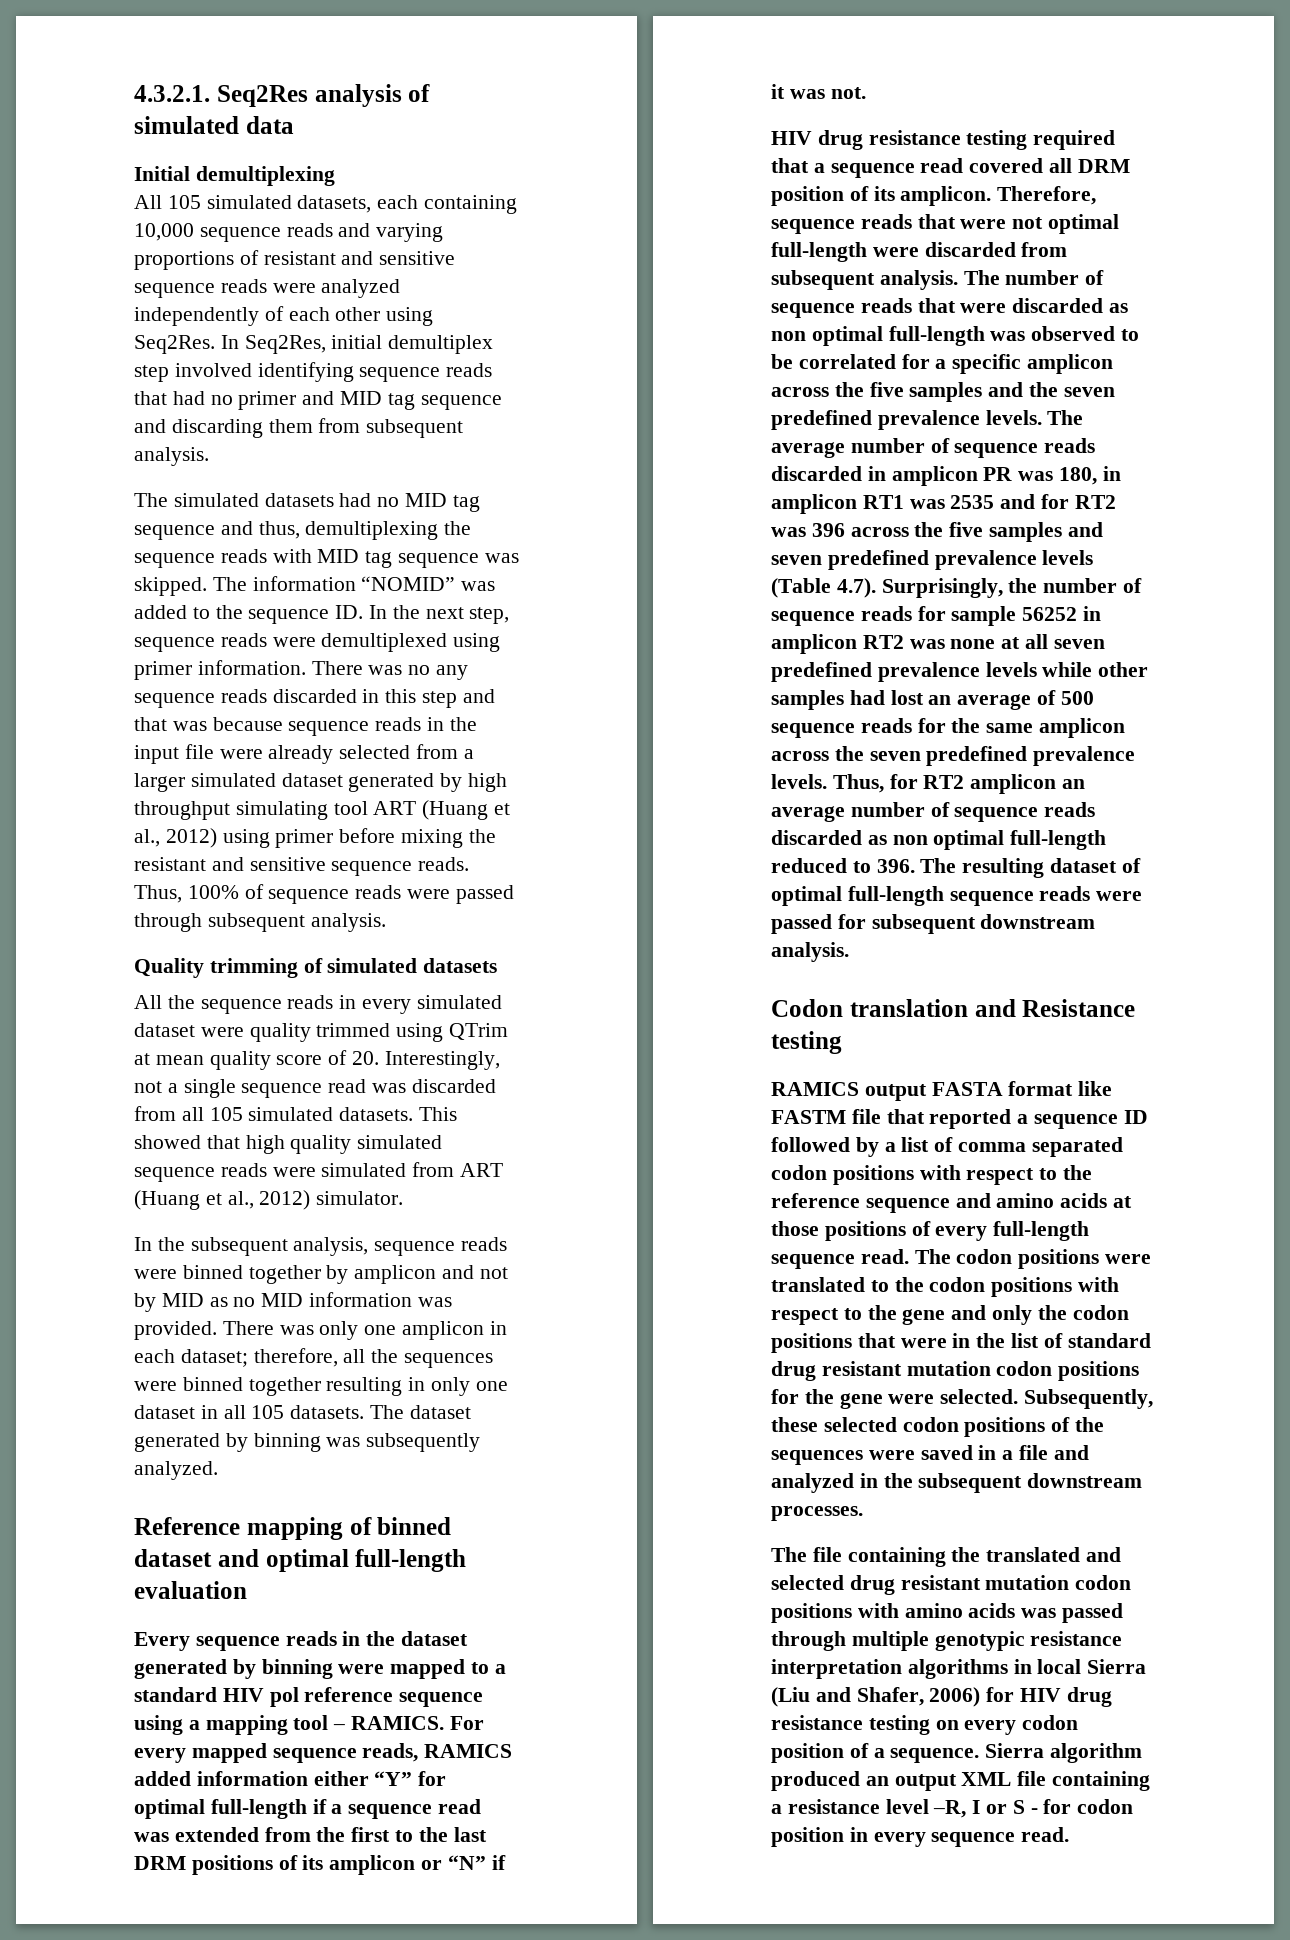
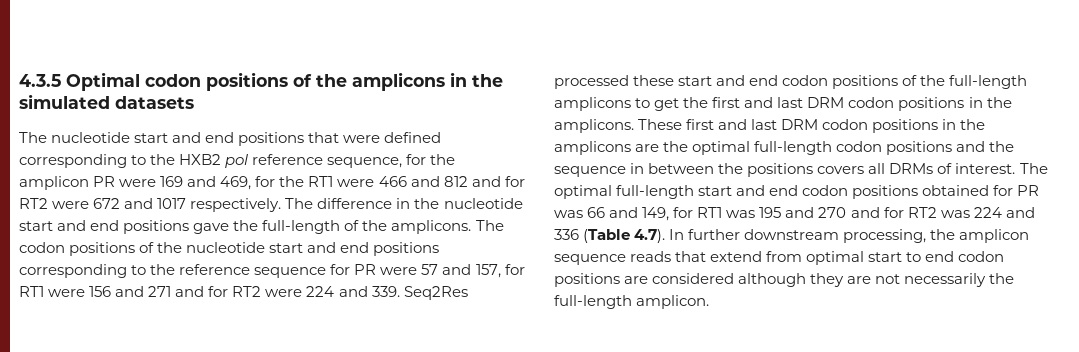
- 4.3.2.1. Seq2Res analysis of simulated data
- Initial demultiplexing
- All 105 simulated datasets, each containing 10,000 sequence reads and varying proportions of resistant and sensitive sequence reads were analyzed independently of each other using Seq2Res. In Seq2Res, initial demultiplex step involved identifying sequence reads that had no primer and MID tag sequence and discarding them from subsequent analysis.
- The simulated datasets had no MID tag sequence and thus, demultiplexing the sequence reads with MID tag sequence was skipped. The information “NOMID” was added to the sequence ID. In the next step, sequence reads were demultiplexed using primer information. There was no any sequence reads discarded in this step and that was because sequence reads in the input file were already selected from a larger simulated dataset generated by high throughput simulating tool ART (Huang et al., 2012) using primer before mixing the resistant and sensitive sequence reads. Thus, 100% of sequence reads were passed through subsequent analysis.
- Quality trimming of simulated datasets
- All the sequence reads in every simulated dataset were quality trimmed using QTrim at mean quality score of 20. Interestingly, not a single sequence read was discarded from all 105 simulated datasets. This showed that high quality simulated sequence reads were simulated from ART (Huang et al., 2012) simulator.
- In the subsequent analysis, sequence reads were binned together by amplicon and not by MID as no MID information was provided. There was only one amplicon in each dataset; therefore, all the sequences were binned together resulting in only one dataset in all 105 datasets. The dataset generated by binning was subsequently analyzed.
- Reference mapping of binned dataset and optimal full-length evaluation
- Every sequence reads in the dataset generated by binning were mapped to a standard HIV pol reference sequence using a mapping tool – RAMICS. For every mapped sequence reads, RAMICS added information either “Y” for optimal full-length if a sequence read was extended from the first to the last DRM positions of its amplicon or “N” if it was not.
- HIV drug resistance testing required that a sequence read covered all DRM position of its amplicon. Therefore, sequence reads that were not optimal full-length were discarded from subsequent analysis. The number of sequence reads that were discarded as non optimal full-length was observed to be correlated for a specific amplicon across the five samples and the seven predefined prevalence levels. The average number of sequence reads discarded in amplicon PR was 180, in amplicon RT1 was 2535 and for RT2 was 396 across the five samples and seven predefined prevalence levels (Table 4.7). Surprisingly, the number of sequence reads for sample 56252 in amplicon RT2 was none at all seven predefined prevalence levels while other samples had lost an average of 500 sequence reads for the same amplicon across the seven predefined prevalence levels. Thus, for RT2 amplicon an average number of sequence reads discarded as non optimal full-length reduced to 396. The resulting dataset of optimal full-length sequence reads were passed for subsequent downstream analysis.
- Codon translation and Resistance testing
- RAMICS output FASTA format like FASTM file that reported a sequence ID followed by a list of comma separated codon positions with respect to the reference sequence and amino acids at those positions of every full-length sequence read. The codon positions were translated to the codon positions with respect to the gene and only the codon positions that were in the list of standard drug resistant mutation codon positions for the gene were selected. Subsequently, these selected codon positions of the sequences were saved in a file and analyzed in the subsequent downstream processes.
- The file containing the translated and selected drug resistant mutation codon positions with amino acids was passed through multiple genotypic resistance interpretation algorithms in local Sierra (Liu and Shafer, 2006) for HIV drug resistance testing on every codon position of a sequence. Sierra algorithm produced an output XML file containing a resistance level –R, I or S - for codon position in every sequence read.
+ 4.3.5 Optimal codon positions of the amplicons in the simulated datasets
+ The nucleotide start and end positions that were defined corresponding to the HXB2 pol reference sequence, for the amplicon PR were 169 and 469, for the RT1 were 466 and 812 and for RT2 were 672 and 1017 respectively. The difference in the nucleotide start and end positions gave the full-length of the amplicons. The codon positions of the nucleotide start and end positions corresponding to the reference sequence for PR were 57 and 157, for RT1 were 156 and 271 and for RT2 were 224 and 339. Seq2Res processed these start and end codon positions of the full-length amplicons to get the first and last DRM codon positions in the amplicons. These first and last DRM codon positions in the amplicons are the optimal full-length codon positions and the sequence in between the positions covers all DRMs of interest. The optimal full-length start and end codon positions obtained for PR was 66 and 149, for RT1 was 195 and 270 and for RT2 was 224 and 336 (Table 4.7). In further downstream processing, the amplicon sequence reads that extend from optimal start to end codon positions are considered although they are not necessarily the full-length amplicon.

